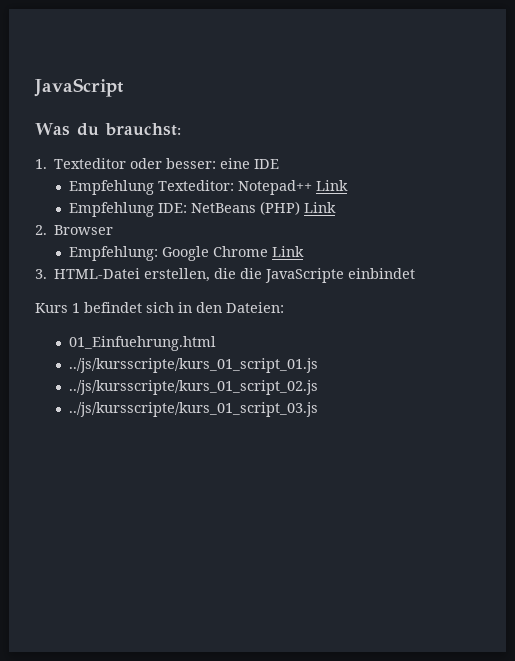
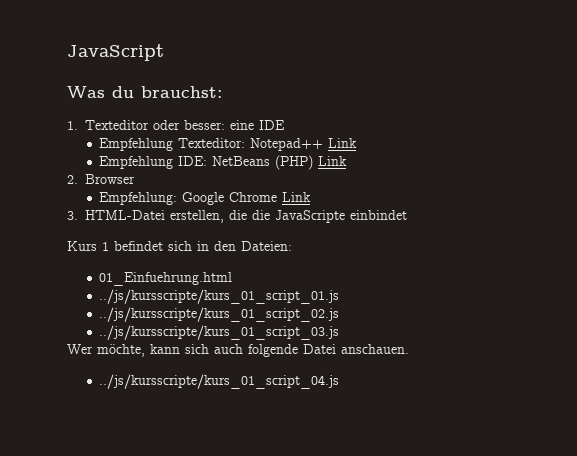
+ Wer möchte, kann sich auch folgende Datei anschauen.
+ ../js/kursscripte/kurs_01_script_04.js

